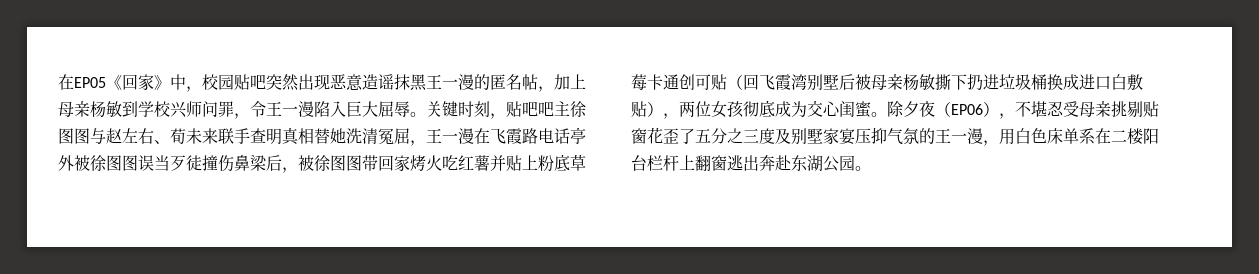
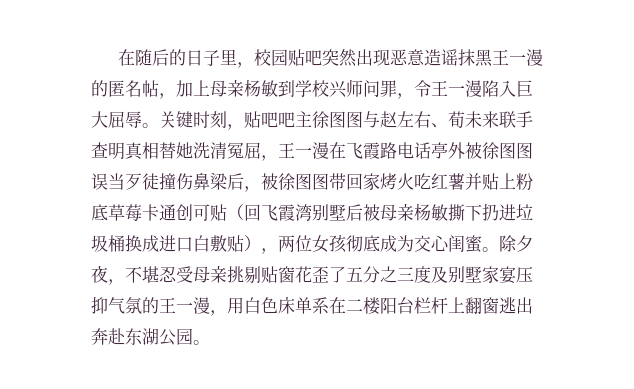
- 在EP05《回家》中，校园贴吧突然出现恶意造谣抹黑王一漫的匿名帖，加上母亲杨敏到学校兴师问罪，令王一漫陷入巨大屈辱。
+ 在随后的日子里，校园贴吧突然出现恶意造谣抹黑王一漫的匿名帖，加上母亲杨敏到学校兴师问罪，令王一漫陷入巨大屈辱。
- 除夕夜（EP06），不堪忍受母亲挑剔贴窗花歪了五分之三度及别墅家宴压抑气氛的王一漫，用白色床单系在二楼阳台栏杆上翻窗逃出奔赴东湖公园。
+ 除夕夜，不堪忍受母亲挑剔贴窗花歪了五分之三度及别墅家宴压抑气氛的王一漫，用白色床单系在二楼阳台栏杆上翻窗逃出奔赴东湖公园。

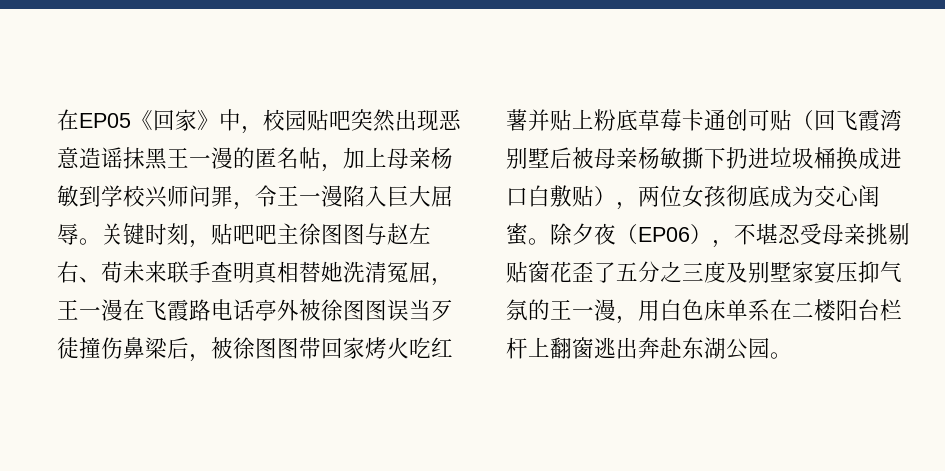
- 在随后的日子里，校园贴吧突然出现恶意造谣抹黑王一漫的匿名帖，加上母亲杨敏到学校兴师问罪，令王一漫陷入巨大屈辱。
+ 在EP05《回家》中，校园贴吧突然出现恶意造谣抹黑王一漫的匿名帖，加上母亲杨敏到学校兴师问罪，令王一漫陷入巨大屈辱。
- 除夕夜，不堪忍受母亲挑剔贴窗花歪了五分之三度及别墅家宴压抑气氛的王一漫，用白色床单系在二楼阳台栏杆上翻窗逃出奔赴东湖公园。
+ 除夕夜（EP06），不堪忍受母亲挑剔贴窗花歪了五分之三度及别墅家宴压抑气氛的王一漫，用白色床单系在二楼阳台栏杆上翻窗逃出奔赴东湖公园。

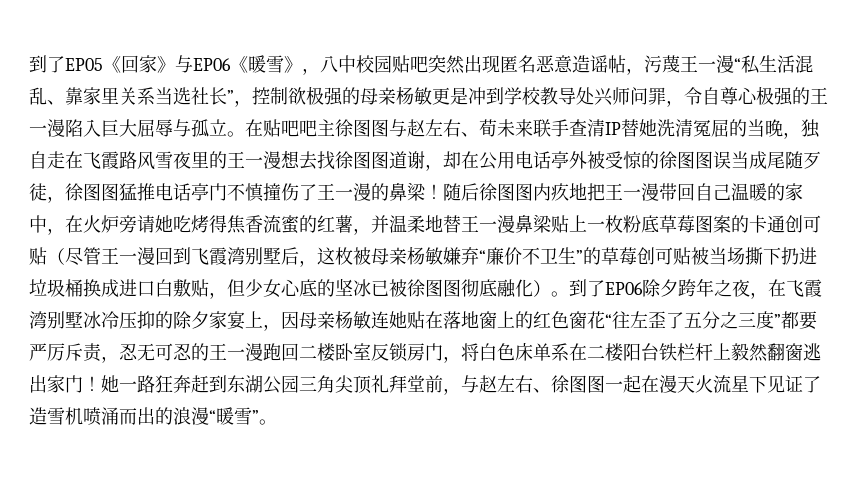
- 在EP05《回家》中，校园贴吧突然出现恶意造谣抹黑王一漫的匿名帖，加上母亲杨敏到学校兴师问罪，令王一漫陷入巨大屈辱。关键时刻，贴吧吧主徐图图与赵左右、荀未来联手查明真相替她洗清冤屈，王一漫在飞霞路电话亭外被徐图图误当歹徒撞伤鼻梁后，被徐图图带回家烤火吃红薯并贴上粉底草莓卡通创可贴（回飞霞湾别墅后被母亲杨敏撕下扔进垃圾桶换成进口白敷贴），两位女孩彻底成为交心闺蜜。除夕夜（EP06），不堪忍受母亲挑剔贴窗花歪了五分之三度及别墅家宴压抑气氛的王一漫，用白色床单系在二楼阳台栏杆上翻窗逃出奔赴东湖公园。
+ 到了EP05《回家》与EP06《暖雪》，八中校园贴吧突然出现匿名恶意造谣帖，污蔑王一漫“私生活混乱、靠家里关系当选社长”，控制欲极强的母亲杨敏更是冲到学校教导处兴师问罪，令自尊心极强的王一漫陷入巨大屈辱与孤立。在贴吧吧主徐图图与赵左右、荀未来联手查清IP替她洗清冤屈的当晚，独自走在飞霞路风雪夜里的王一漫想去找徐图图道谢，却在公用电话亭外被受惊的徐图图误当成尾随歹徒，徐图图猛推电话亭门不慎撞伤了王一漫的鼻梁！随后徐图图内疚地把王一漫带回自己温暖的家中，在火炉旁请她吃烤得焦香流蜜的红薯，并温柔地替王一漫鼻梁贴上一枚粉底草莓图案的卡通创可贴（尽管王一漫回到飞霞湾别墅后，这枚被母亲杨敏嫌弃“廉价不卫生”的草莓创可贴被当场撕下扔进垃圾桶换成进口白敷贴，但少女心底的坚冰已被徐图图彻底融化）。到了EP06除夕跨年之夜，在飞霞湾别墅冰冷压抑的除夕家宴上，因母亲杨敏连她贴在落地窗上的红色窗花“往左歪了五分之三度”都要严厉斥责，忍无可忍的王一漫跑回二楼卧室反锁房门，将白色床单系在二楼阳台铁栏杆上毅然翻窗逃出家门！她一路狂奔赶到东湖公园三角尖顶礼拜堂前，与赵左右、徐图图一起在漫天火流星下见证了造雪机喷涌而出的浪漫“暖雪”。

